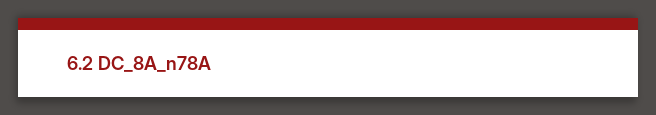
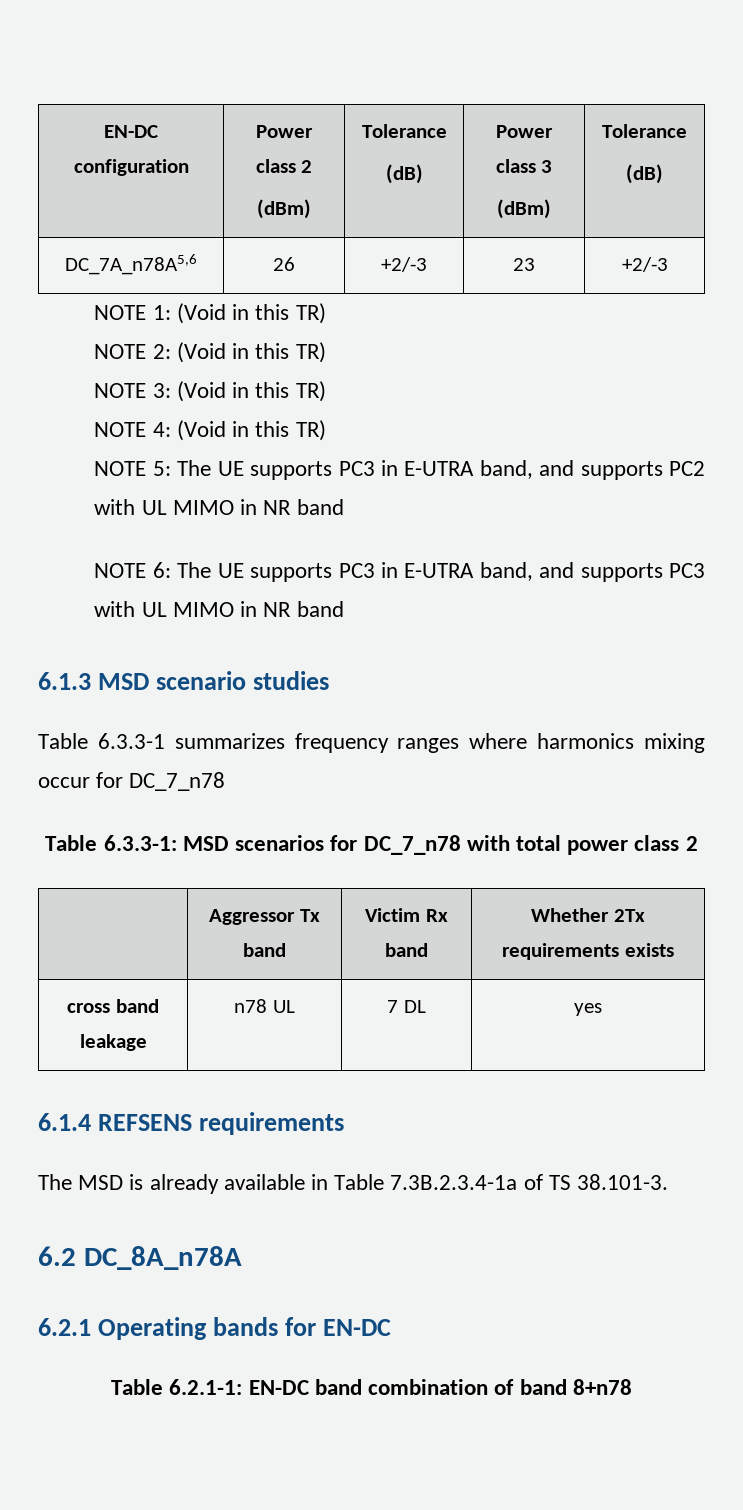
+ EN-DC configuration | Power class 2
+ (dBm) | Tolerance
+ (dB) | Power class 3
+ (dBm) | Tolerance
+ (dB)
+ DC_7A_n78A5,6 | 26 | +2/-3 | 23 | +2/-3
+ NOTE 1: (Void in this TR)
+ NOTE 2: (Void in this TR)
+ NOTE 3: (Void in this TR)
+ NOTE 4: (Void in this TR)
+ NOTE 5: The UE supports PC3 in E-UTRA band, and supports PC2 with UL MIMO in NR band
+ NOTE 6: The UE supports PC3 in E-UTRA band, and supports PC3 with UL MIMO in NR band
+ 6.1.3 MSD scenario studies
+ Table 6.3.3-1 summarizes frequency ranges where harmonics mixing occur for DC_7_n78
+ Table 6.3.3-1: MSD scenarios for DC_7_n78 with total power class 2
+ | Aggressor Tx band | Victim Rx band | Whether 2Tx requirements exists
+ cross band leakage | n78 UL | 7 DL | yes
+ 6.1.4 REFSENS requirements
+ The MSD is already available in Table 7.3B.2.3.4-1a of TS 38.101-3.
  6.2 DC_8A_n78A
+ 6.2.1 Operating bands for EN-DC
+ Table 6.2.1-1: EN-DC band combination of band 8+n78

